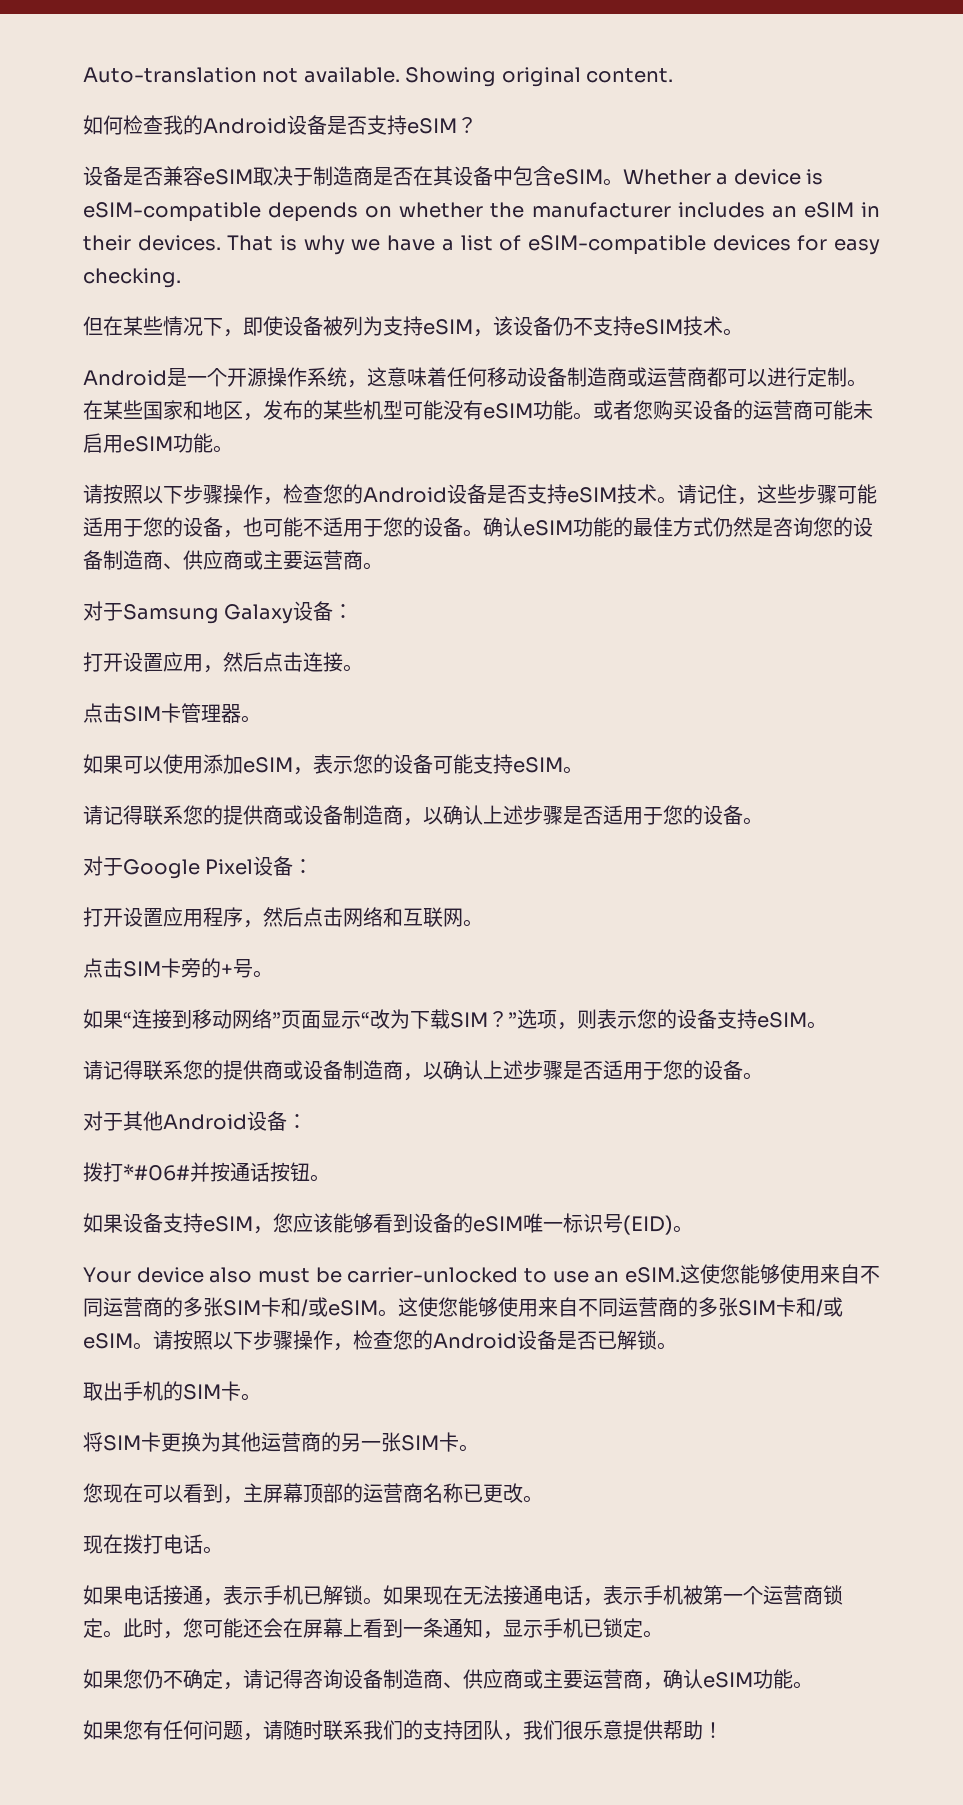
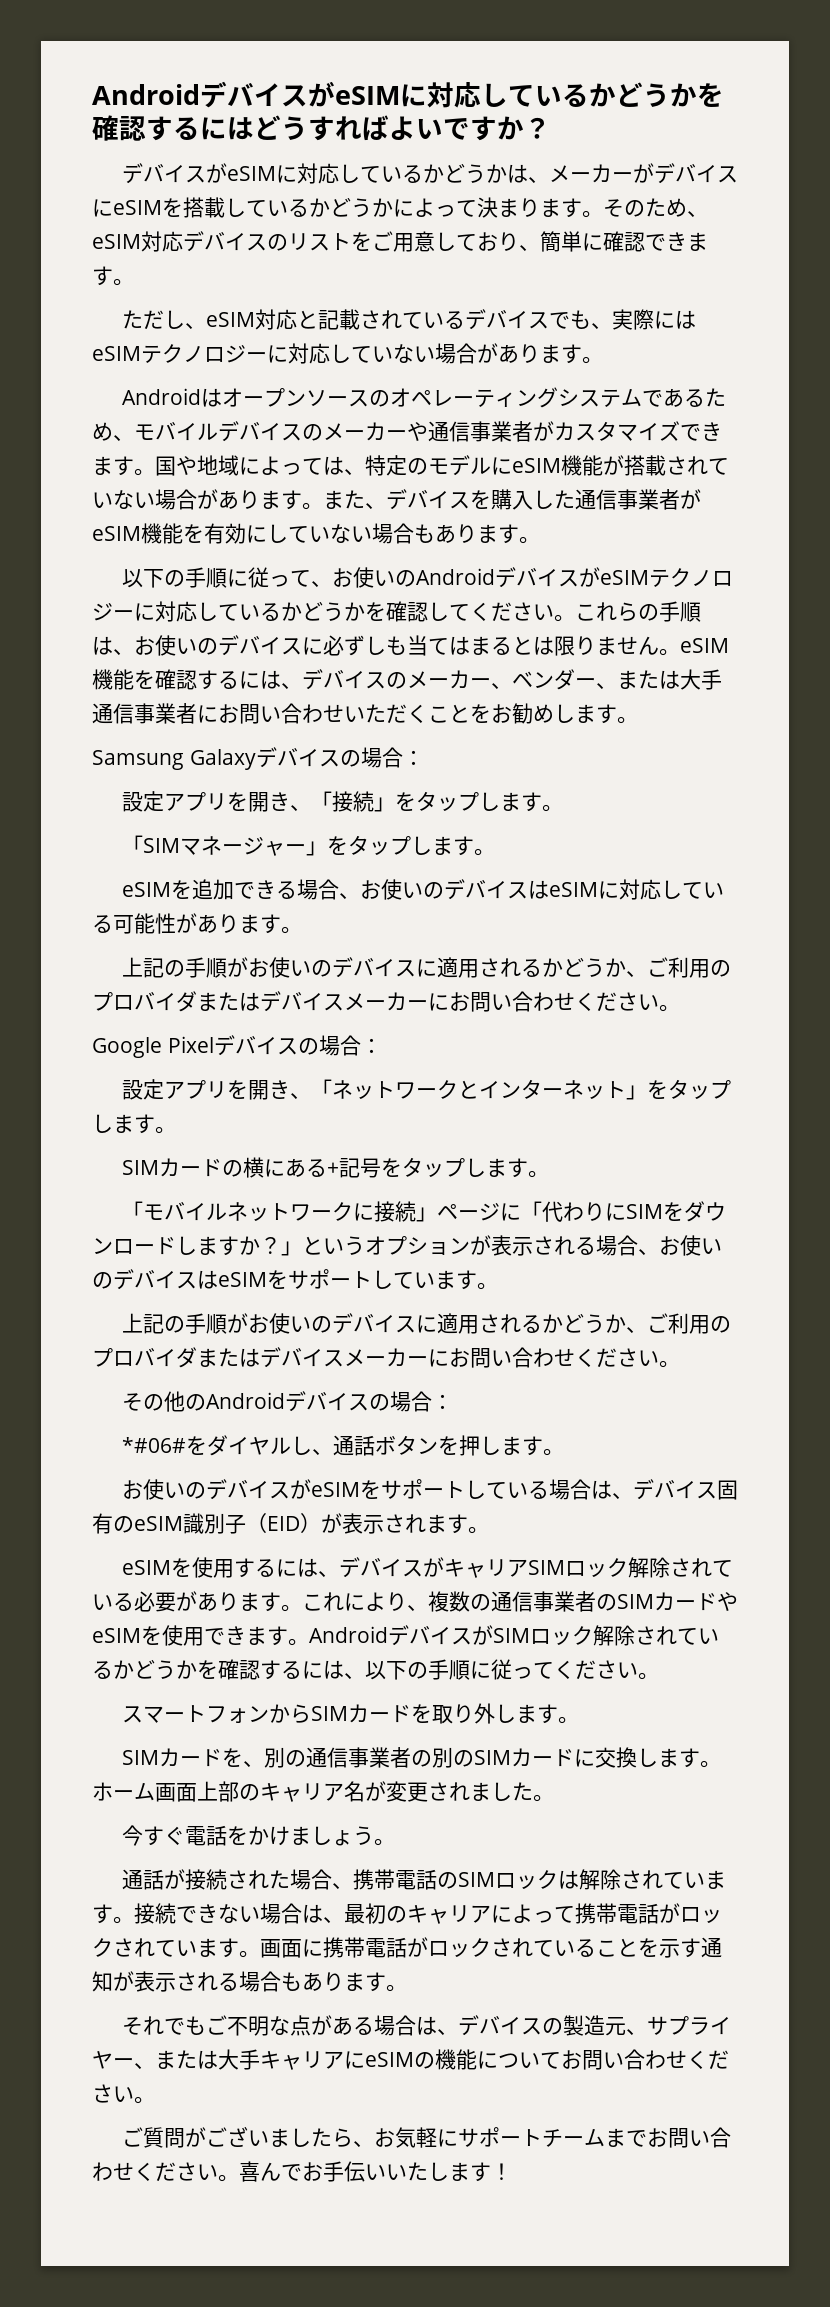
- Auto-translation not available. Showing original content.
- 如何检查我的Android设备是否支持eSIM？
- 设备是否兼容eSIM取决于制造商是否在其设备中包含eSIM。Whether a device is eSIM-compatible depends on whether the manufacturer includes an eSIM in their devices. That is why we have a list of eSIM-compatible devices for easy checking.
- 但在某些情况下，即使设备被列为支持eSIM，该设备仍不支持eSIM技术。
- Android是一个开源操作系统，这意味着任何移动设备制造商或运营商都可以进行定制。在某些国家和地区，发布的某些机型可能没有eSIM功能。或者您购买设备的运营商可能未启用eSIM功能。
- 请按照以下步骤操作，检查您的Android设备是否支持eSIM技术。请记住，这些步骤可能适用于您的设备，也可能不适用于您的设备。确认eSIM功能的最佳方式仍然是咨询您的设备制造商、供应商或主要运营商。
- 对于Samsung Galaxy设备：
- 打开设置应用，然后点击连接。
- 点击SIM卡管理器。
- 如果可以使用添加eSIM，表示您的设备可能支持eSIM。
- 请记得联系您的提供商或设备制造商，以确认上述步骤是否适用于您的设备。
- 对于Google Pixel设备：
- 打开设置应用程序，然后点击网络和互联网。
- 点击SIM卡旁的+号。
- 如果“连接到移动网络”页面显示“改为下载SIM？”选项，则表示您的设备支持eSIM。
- 请记得联系您的提供商或设备制造商，以确认上述步骤是否适用于您的设备。
- 对于其他Android设备：
- 拨打*#06#并按通话按钮。
- 如果设备支持eSIM，您应该能够看到设备的eSIM唯一标识号(EID)。
- Your device also must be carrier-unlocked to use an eSIM.这使您能够使用来自不同运营商的多张SIM卡和/或eSIM。这使您能够使用来自不同运营商的多张SIM卡和/或eSIM。请按照以下步骤操作，检查您的Android设备是否已解锁。
- 取出手机的SIM卡。
- 将SIM卡更换为其他运营商的另一张SIM卡。
- 您现在可以看到，主屏幕顶部的运营商名称已更改。
- 现在拨打电话。
- 如果电话接通，表示手机已解锁。如果现在无法接通电话，表示手机被第一个运营商锁定。此时，您可能还会在屏幕上看到一条通知，显示手机已锁定。
- 如果您仍不确定，请记得咨询设备制造商、供应商或主要运营商，确认eSIM功能。
- 如果您有任何问题，请随时联系我们的支持团队，我们很乐意提供帮助！
+ AndroidデバイスがeSIMに対応しているかどうかを確認するにはどうすればよいですか？
+ デバイスがeSIMに対応しているかどうかは、メーカーがデバイスにeSIMを搭載しているかどうかによって決まります。そのため、eSIM対応デバイスのリストをご用意しており、簡単に確認できます。
+ ただし、eSIM対応と記載されているデバイスでも、実際にはeSIMテクノロジーに対応していない場合があります。
+ Androidはオープンソースのオペレーティングシステムであるため、モバイルデバイスのメーカーや通信事業者がカスタマイズできます。国や地域によっては、特定のモデルにeSIM機能が搭載されていない場合があります。また、デバイスを購入した通信事業者がeSIM機能を有効にしていない場合もあります。
+ 以下の手順に従って、お使いのAndroidデバイスがeSIMテクノロジーに対応しているかどうかを確認してください。これらの手順は、お使いのデバイスに必ずしも当てはまるとは限りません。eSIM機能を確認するには、デバイスのメーカー、ベンダー、または大手通信事業者にお問い合わせいただくことをお勧めします。
+ Samsung Galaxyデバイスの場合：
+ 設定アプリを開き、「接続」をタップします。
+ 「SIMマネージャー」をタップします。
+ eSIMを追加できる場合、お使いのデバイスはeSIMに対応している可能性があります。
+ 上記の手順がお使いのデバイスに適用されるかどうか、ご利用のプロバイダまたはデバイスメーカーにお問い合わせください。
+ Google Pixelデバイスの場合：
+ 設定アプリを開き、「ネットワークとインターネット」をタップします。
+ SIMカードの横にある+記号をタップします。
+ 「モバイルネットワークに接続」ページに「代わりにSIMをダウンロードしますか？」というオプションが表示される場合、お使いのデバイスはeSIMをサポートしています。
+ 上記の手順がお使いのデバイスに適用されるかどうか、ご利用のプロバイダまたはデバイスメーカーにお問い合わせください。
+ その他のAndroidデバイスの場合：
+ *#06#をダイヤルし、通話ボタンを押します。
+ お使いのデバイスがeSIMをサポートしている場合は、デバイス固有のeSIM識別子（EID）が表示されます。
+ eSIMを使用するには、デバイスがキャリアSIMロック解除されている必要があります。これにより、複数の通信事業者のSIMカードやeSIMを使用できます。AndroidデバイスがSIMロック解除されているかどうかを確認するには、以下の手順に従ってください。
+ スマートフォンからSIMカードを取り外します。
+ SIMカードを、別の通信事業者の別のSIMカードに交換します。ホーム画面上部のキャリア名が変更されました。
+ 今すぐ電話をかけましょう。
+ 通話が接続された場合、携帯電話のSIMロックは解除されています。接続できない場合は、最初のキャリアによって携帯電話がロックされています。画面に携帯電話がロックされていることを示す通知が表示される場合もあります。
+ それでもご不明な点がある場合は、デバイスの製造元、サプライヤー、または大手キャリアにeSIMの機能についてお問い合わせください。
+ ご質問がございましたら、お気軽にサポートチームまでお問い合わせください。喜んでお手伝いいたします！

